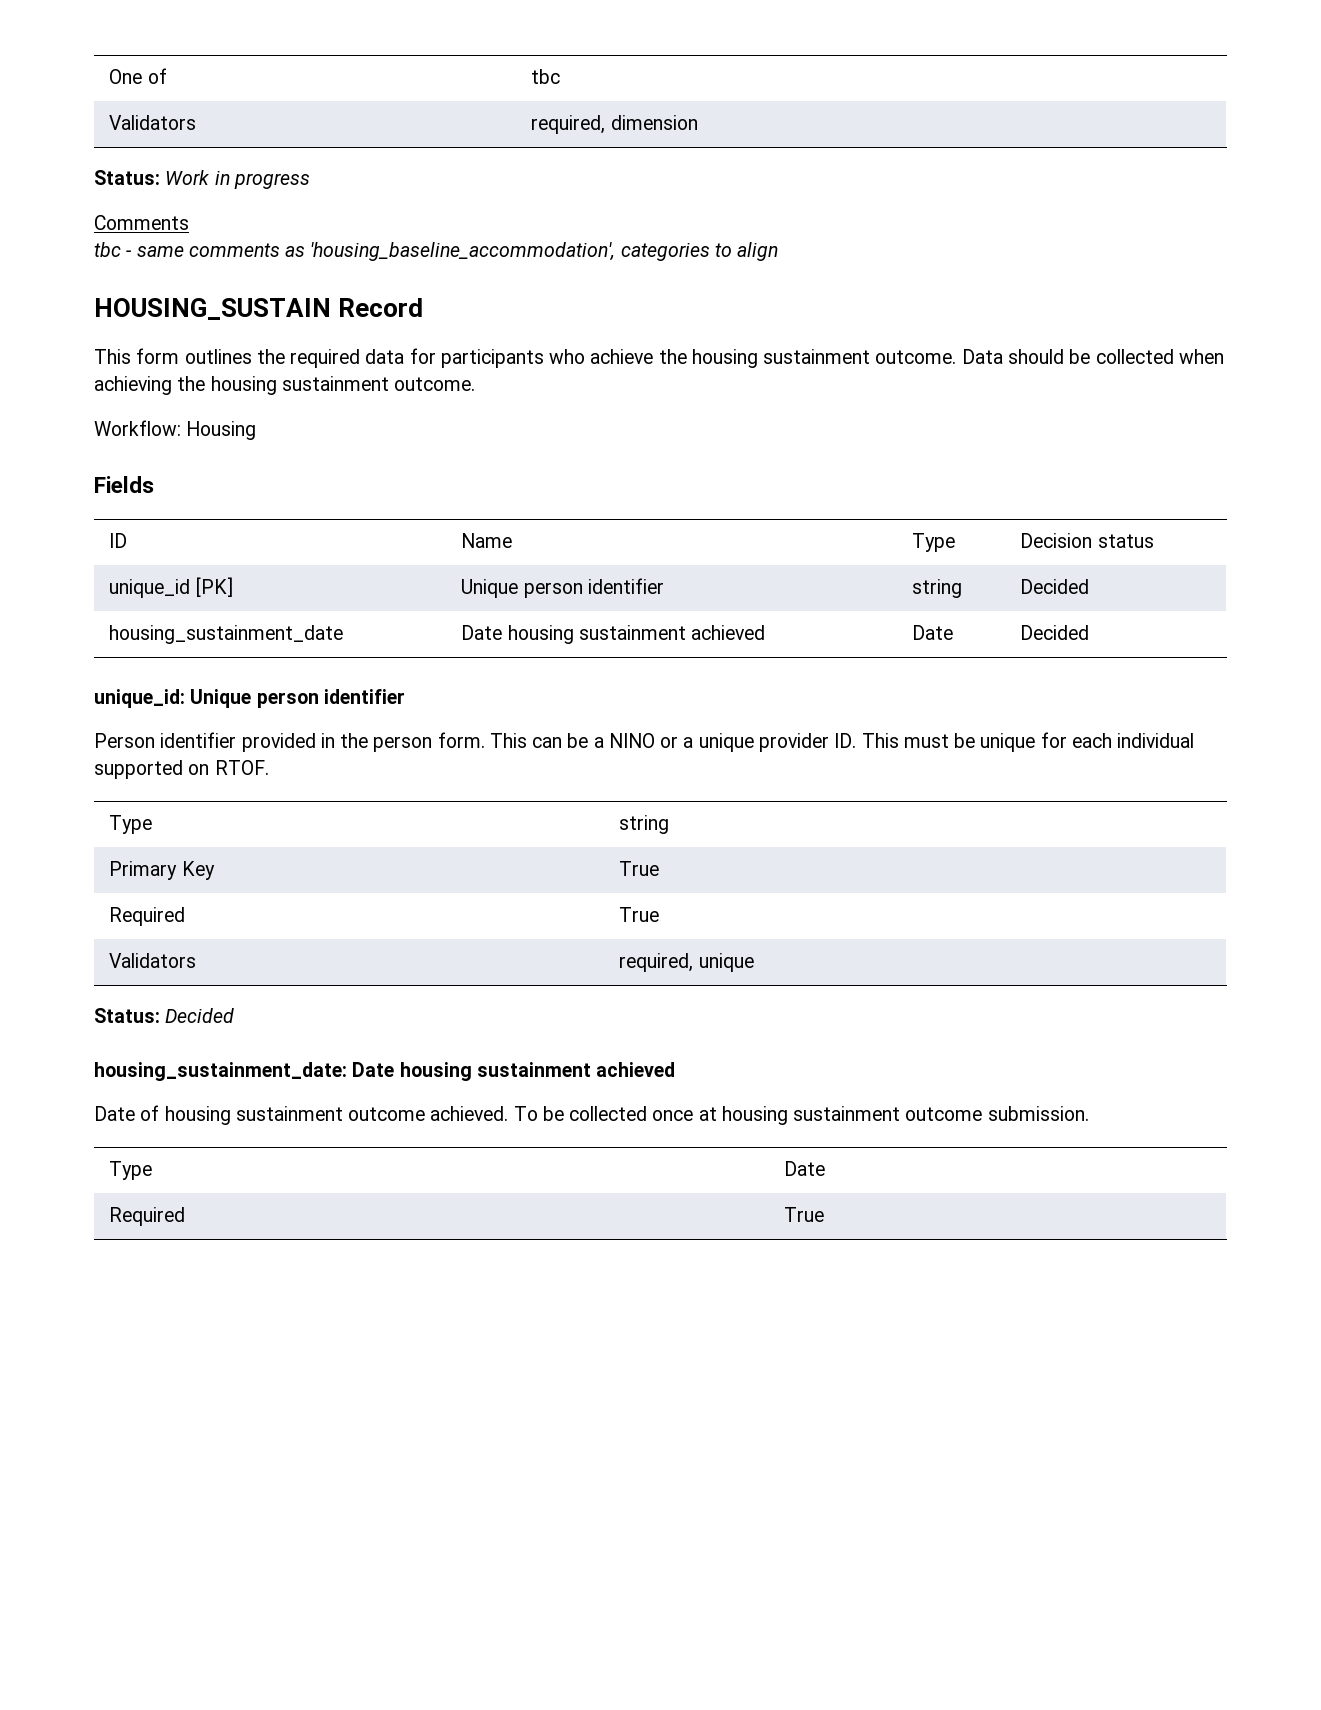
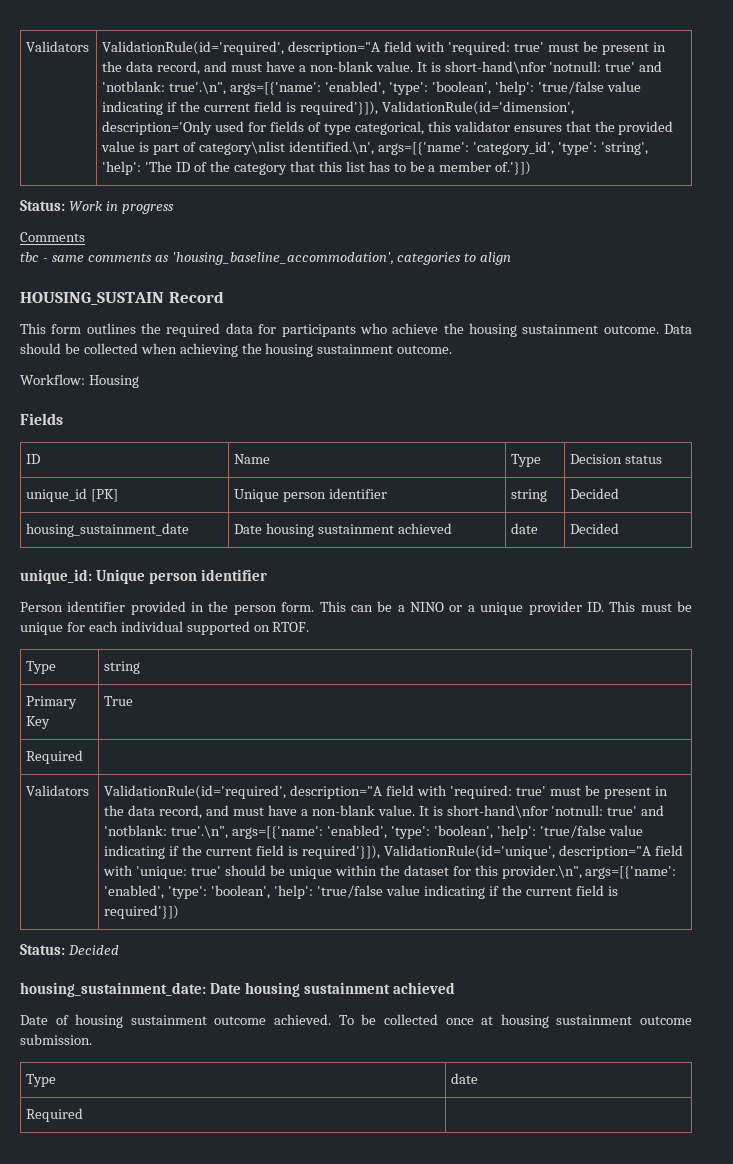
- One of | tbc
- Validators | required, dimension
+ Validators | ValidationRule(id='required', description="A field with 'required: true' must be present in the data record, and must have a non-blank value. It is short-hand\nfor 'notnull: true' and 'notblank: true'.\n", args=[{'name': 'enabled', 'type': 'boolean', 'help': 'true/false value indicating if the current field is required'}]), ValidationRule(id='dimension', description='Only used for fields of type categorical, this validator ensures that the provided value is part of category\nlist identified.\n', args=[{'name': 'category_id', 'type': 'string', 'help': 'The ID of the category that this list has to be a member of.'}])
- housing_sustainment_date | Date housing sustainment achieved | Date | Decided
+ housing_sustainment_date | Date housing sustainment achieved | date | Decided
  Primary Key | True
- Required | True
- Validators | required, unique
+ Required |
+ Validators | ValidationRule(id='required', description="A field with 'required: true' must be present in the data record, and must have a non-blank value. It is short-hand\nfor 'notnull: true' and 'notblank: true'.\n", args=[{'name': 'enabled', 'type': 'boolean', 'help': 'true/false value indicating if the current field is required'}]), ValidationRule(id='unique', description="A field with 'unique: true' should be unique within the dataset for this provider.\n", args=[{'name': 'enabled', 'type': 'boolean', 'help': 'true/false value indicating if the current field is required'}])
- Type | Date
- Required | True
+ Type | date
+ Required |

